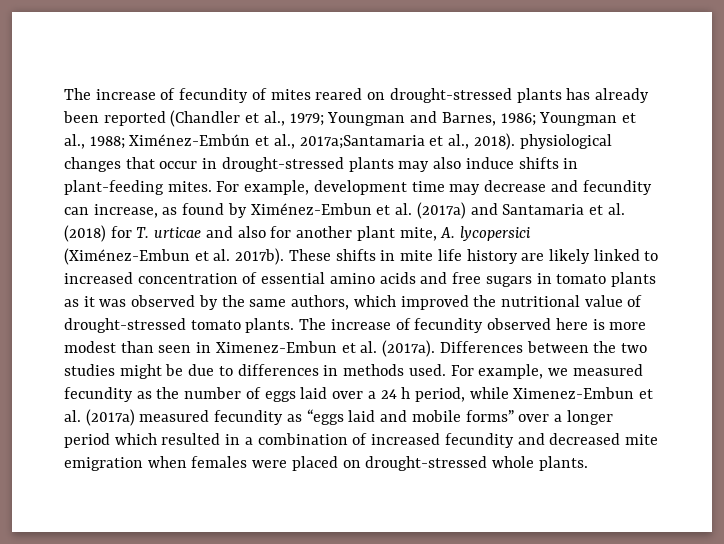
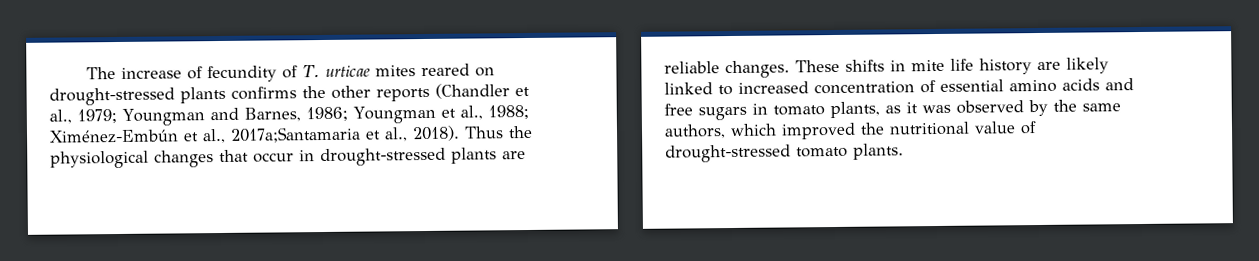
- The increase of fecundity of mites reared on drought-stressed plants has already been reported (Chandler et al., 1979; Youngman and Barnes, 1986; Youngman et al., 1988; Ximénez-Embún et al., 2017a;Santamaria et al., 2018). physiological changes that occur in drought-stressed plants may also induce shifts in plant-feeding mites. For example, development time may decrease and fecundity can increase, as found by Ximénez-Embun et al. (2017a) and Santamaria et al. (2018) for T. urticae and also for another plant mite, A. lycopersici (Ximénez-Embun et al. 2017b).
+ The increase of fecundity of T. urticae mites reared on drought-stressed plants confirms the other reports (Chandler et al., 1979; Youngman and Barnes, 1986; Youngman et al., 1988; Ximénez-Embún et al., 2017a;Santamaria et al., 2018). Thus the physiological changes that occur in drought-stressed plants are reliable changes.
- These shifts in mite life history are likely linked to increased concentration of essential amino acids and free sugars in tomato plants as it was observed by the same authors, which improved the nutritional value of drought-stressed tomato plants. The increase of fecundity observed here is more modest than seen in Ximenez-Embun et al. (2017a). Differences between the two studies might be due to differences in methods used. For example, we measured fecundity as the number of eggs laid over a 24 h period, while Ximenez-Embun et al. (2017a) measured fecundity as “eggs laid and mobile forms” over a longer period which resulted in a combination of increased fecundity and decreased mite emigration when females were placed on drought-stressed whole plants.
+ These shifts in mite life history are likely linked to increased concentration of essential amino acids and free sugars in tomato plants, as it was observed by the same authors, which improved the nutritional value of drought-stressed tomato plants.

